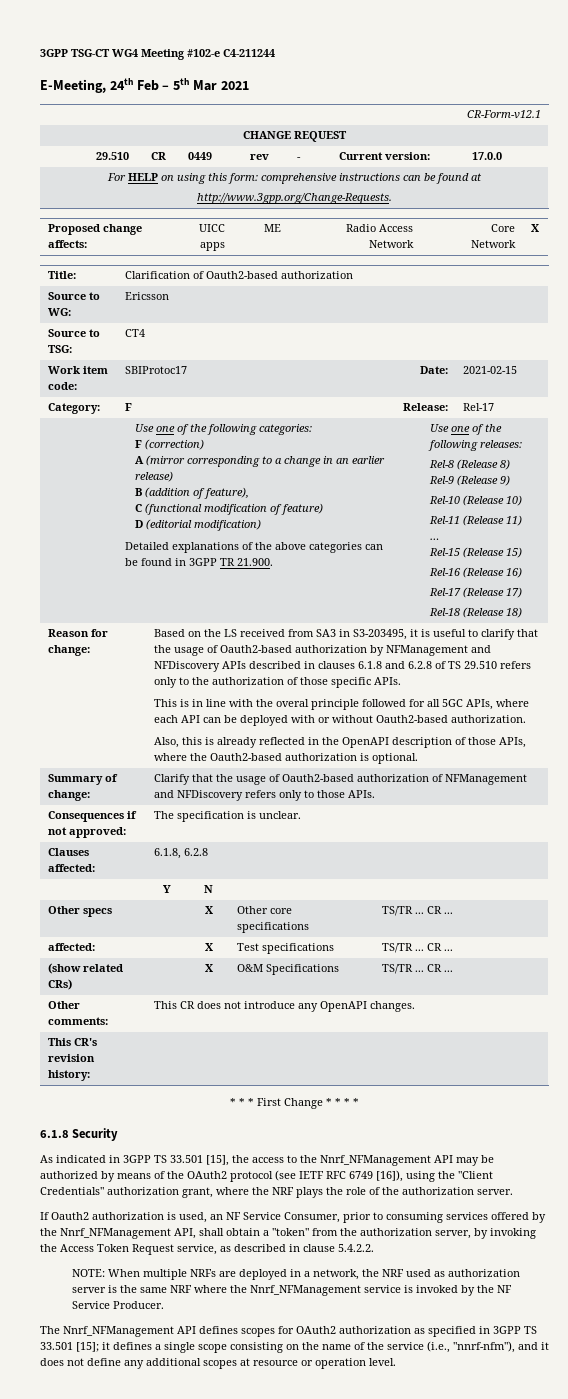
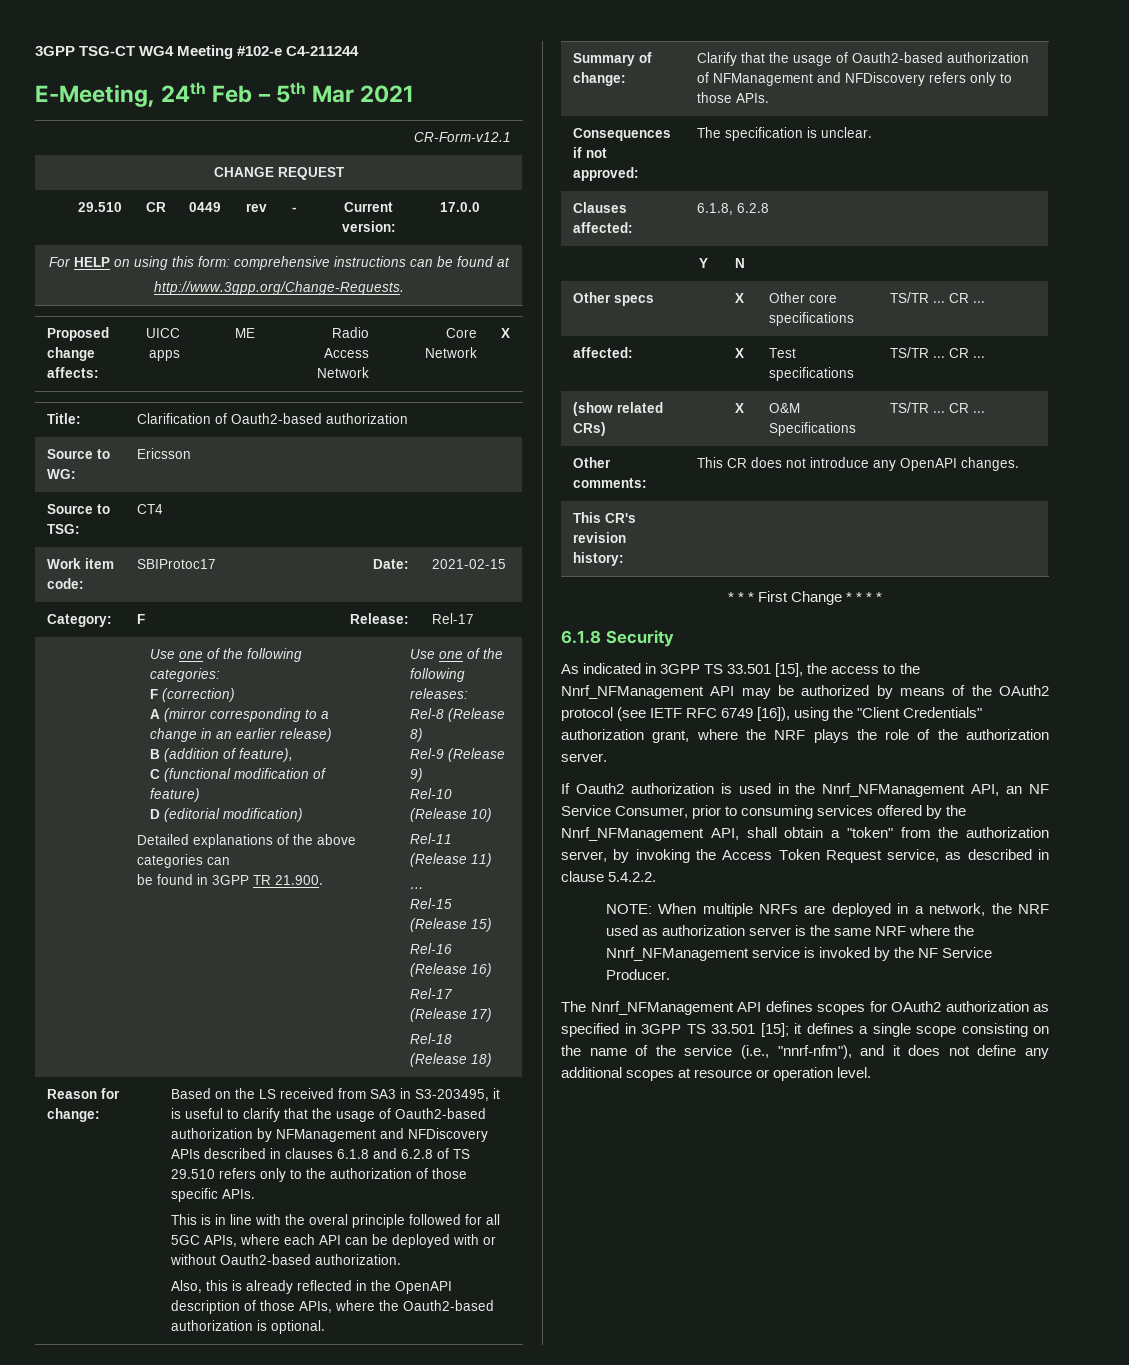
- If Oauth2 authorization is used, an NF Service Consumer, prior to consuming services offered by the Nnrf_NFManagement API, shall obtain a "token" from the authorization server, by invoking the Access Token Request service, as described in clause 5.4.2.2.
+ If Oauth2 authorization is used in the Nnrf_NFManagement API, an NF Service Consumer, prior to consuming services offered by the Nnrf_NFManagement API, shall obtain a "token" from the authorization server, by invoking the Access Token Request service, as described in clause 5.4.2.2.

